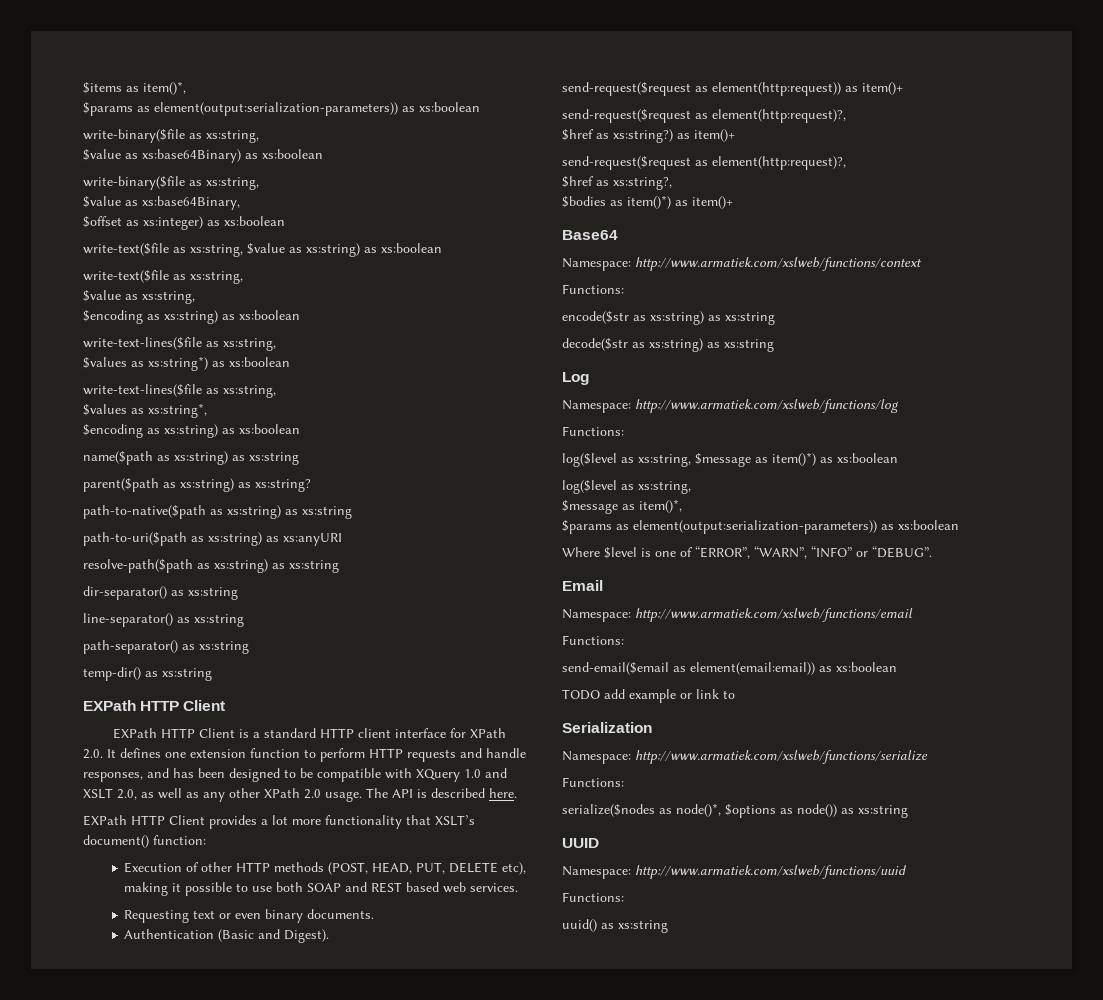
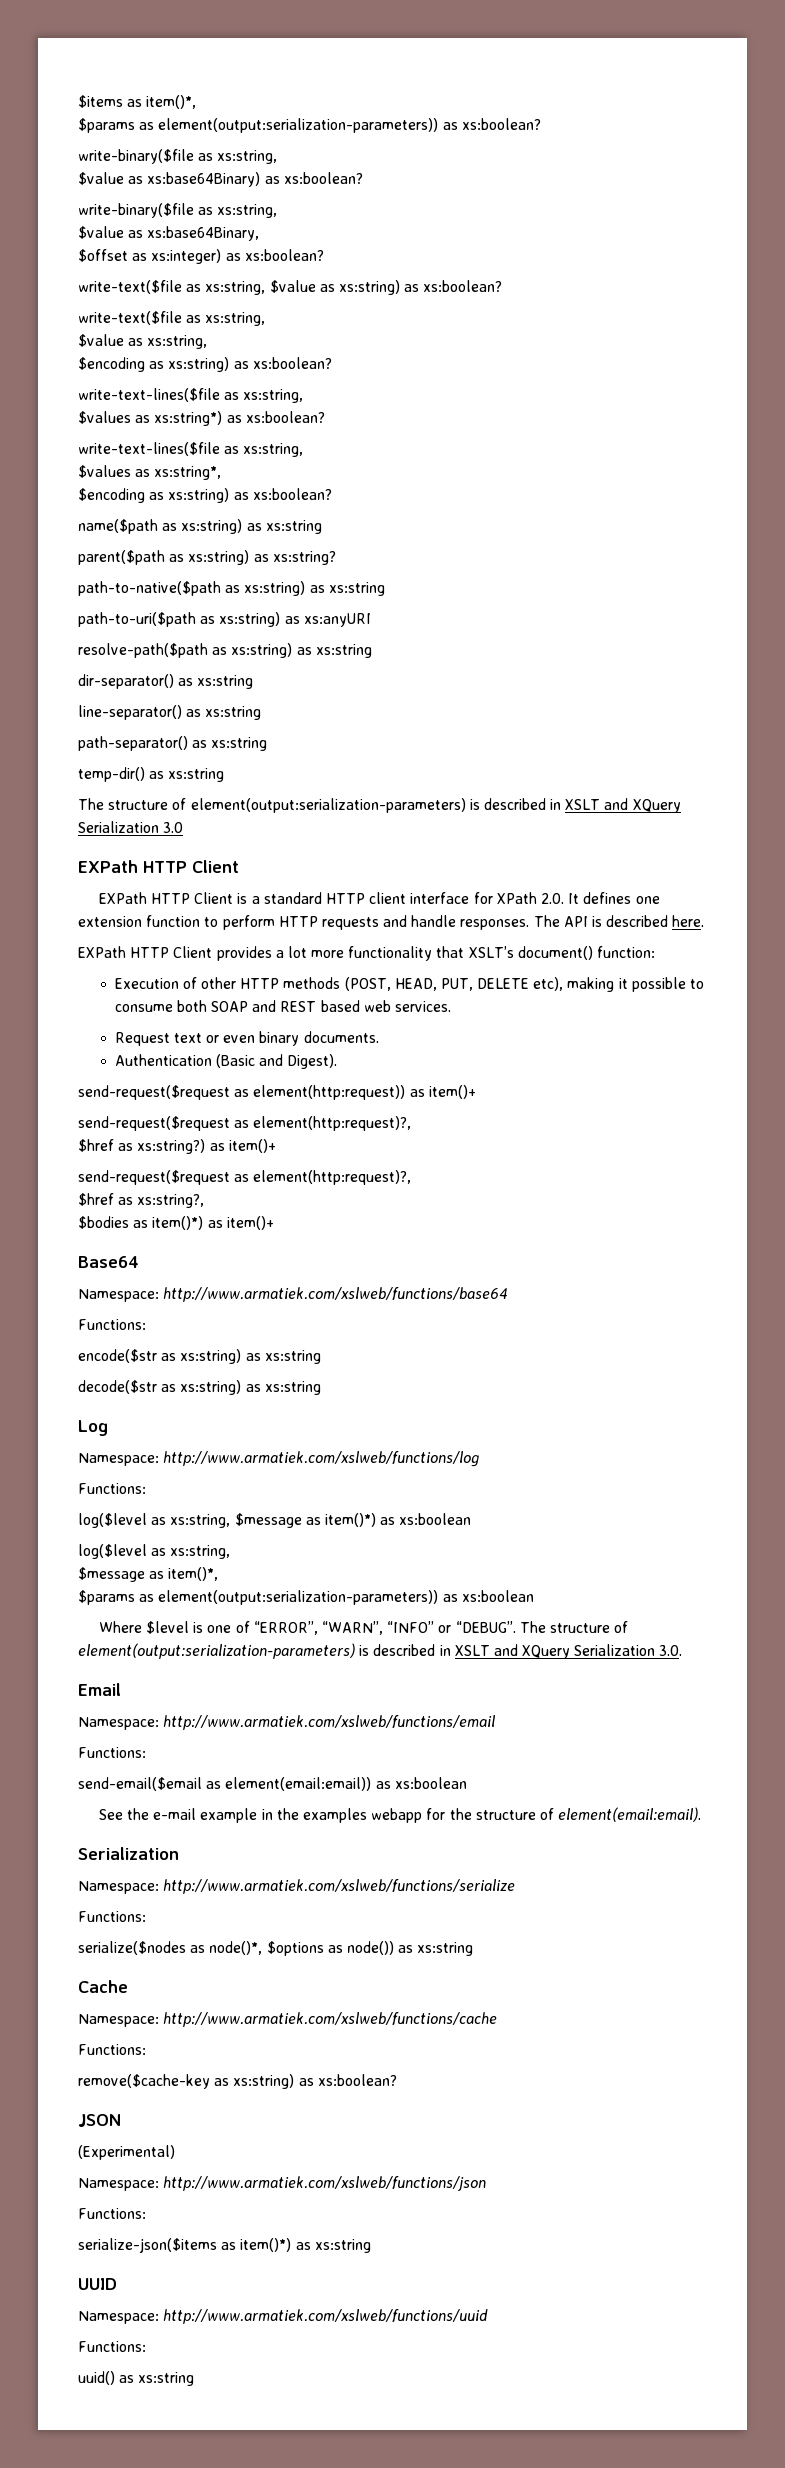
  $items as item()*,
- $params as element(output:serialization-parameters)) as xs:boolean
+ $params as element(output:serialization-parameters)) as xs:boolean?
- $value as xs:base64Binary) as xs:boolean
+ $value as xs:base64Binary) as xs:boolean?
- $offset as xs:integer) as xs:boolean
+ $offset as xs:integer) as xs:boolean?
- write-text($file as xs:string, $value as xs:string) as xs:boolean
+ write-text($file as xs:string, $value as xs:string) as xs:boolean?
  $value as xs:string,
- $encoding as xs:string) as xs:boolean
+ $encoding as xs:string) as xs:boolean?
- $values as xs:string*) as xs:boolean
+ $values as xs:string*) as xs:boolean?
  $values as xs:string*,
- $encoding as xs:string) as xs:boolean
+ $encoding as xs:string) as xs:boolean?
+ The structure of element(output:serialization-parameters) is described in XSLT and XQuery Serialization 3.0
- EXPath HTTP Client is a standard HTTP client interface for XPath 2.0. It defines one extension function to perform HTTP requests and handle responses, and has been designed to be compatible with XQuery 1.0 and XSLT 2.0, as well as any other XPath 2.0 usage.
+ EXPath HTTP Client is a standard HTTP client interface for XPath 2.0. It defines one extension function to perform HTTP requests and handle responses.
- Execution of other HTTP methods (POST, HEAD, PUT, DELETE etc), making it possible to use both SOAP and REST based web services.
+ Execution of other HTTP methods (POST, HEAD, PUT, DELETE etc), making it possible to consume both SOAP and REST based web services.
- Requesting text or even binary documents.
+ Request text or even binary documents.
- Namespace: http://www.armatiek.com/xslweb/functions/context
+ Namespace: http://www.armatiek.com/xslweb/functions/base64
+ The structure of element(output:serialization-parameters) is described in XSLT and XQuery Serialization 3.0.
- TODO add example or link to
+ See the e-mail example in the examples webapp for the structure of element(email:email).
+ Cache
+ Namespace: http://www.armatiek.com/xslweb/functions/cache
+ Functions:
+ remove($cache-key as xs:string) as xs:boolean?
+ JSON
+ (Experimental)
+ Namespace: http://www.armatiek.com/xslweb/functions/json
+ Functions:
+ serialize-json($items as item()*) as xs:string

